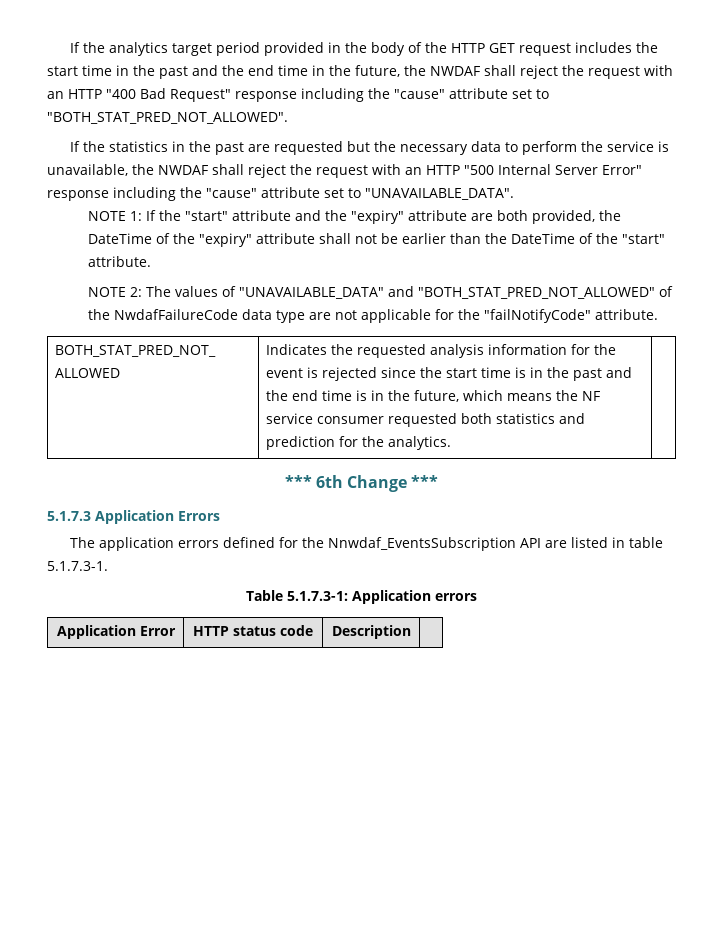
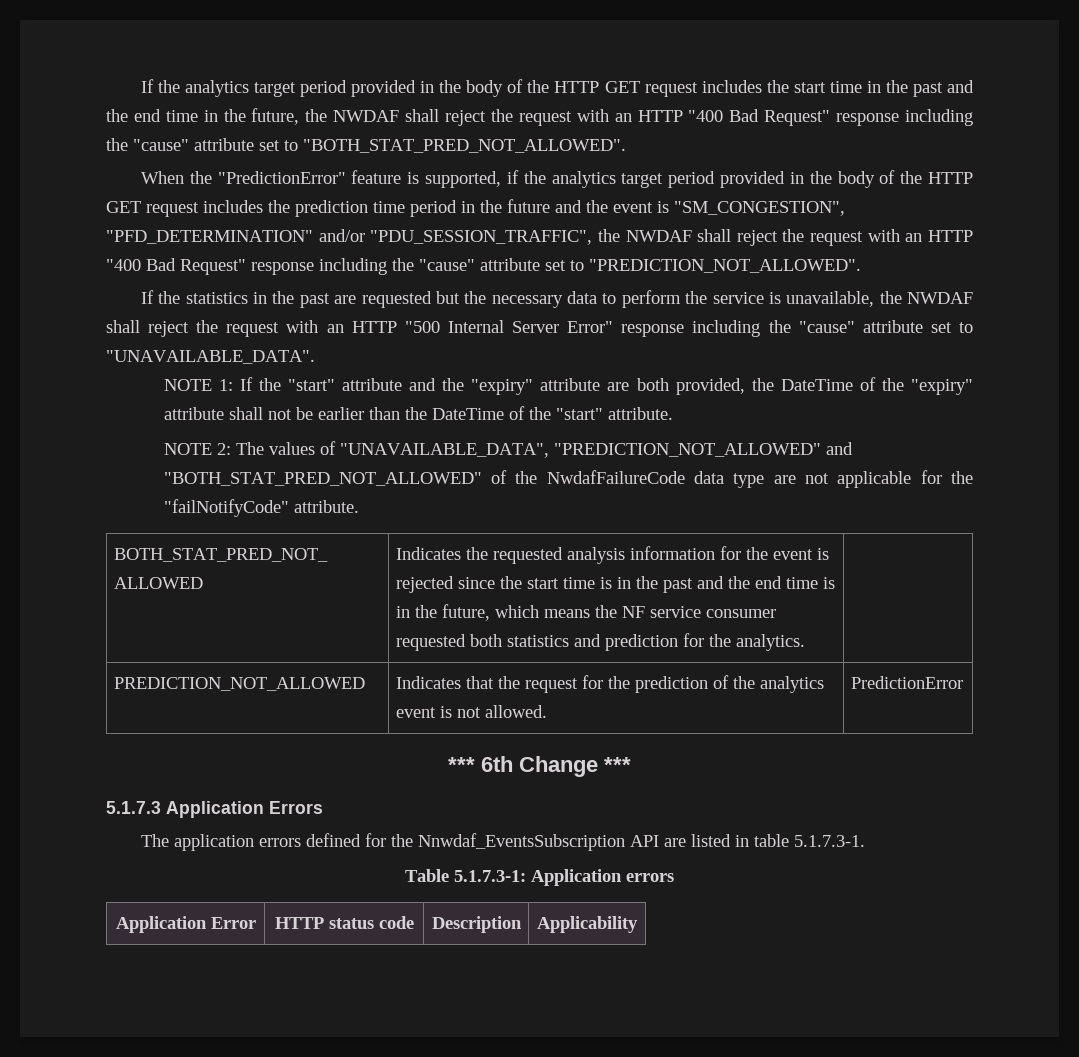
+ When the "PredictionError" feature is supported, if the analytics target period provided in the body of the HTTP GET request includes the prediction time period in the future and the event is "SM_CONGESTION", "PFD_DETERMINATION" and/or "PDU_SESSION_TRAFFIC", the NWDAF shall reject the request with an HTTP "400 Bad Request" response including the "cause" attribute set to "PREDICTION_NOT_ALLOWED".
- NOTE 2: The values of "UNAVAILABLE_DATA" and "BOTH_STAT_PRED_NOT_ALLOWED" of the NwdafFailureCode data type are not applicable for the "failNotifyCode" attribute.
+ NOTE 2: The values of "UNAVAILABLE_DATA", "PREDICTION_NOT_ALLOWED" and "BOTH_STAT_PRED_NOT_ALLOWED" of the NwdafFailureCode data type are not applicable for the "failNotifyCode" attribute.
+ PREDICTION_NOT_ALLOWED | Indicates that the request for the prediction of the analytics event is not allowed. | PredictionError
- Application Error | HTTP status code | Description |
+ Application Error | HTTP status code | Description | Applicability

